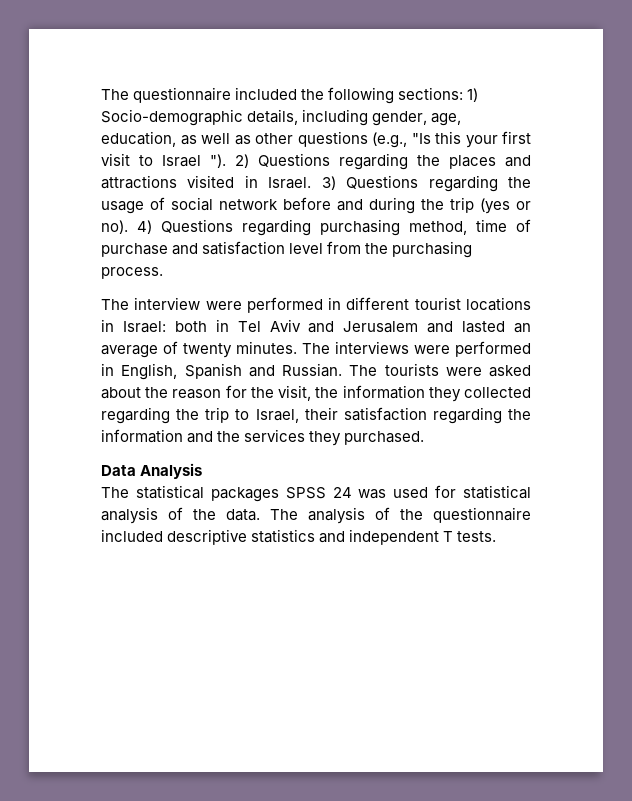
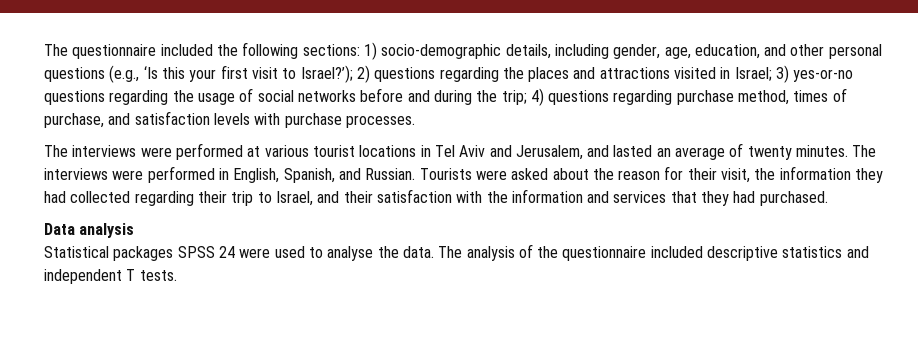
- The questionnaire included the following sections: 1) Socio-demographic details, including gender, age, education, as well as other questions (e.g., "Is this your first visit to Israel "). 2) Questions regarding the places and attractions visited in Israel. 3) Questions regarding the usage of social network before and during the trip (yes or no). 4) Questions regarding purchasing method, time of purchase and satisfaction level from the purchasing process.
- The interview were performed in different tourist locations in Israel: both in Tel Aviv and Jerusalem and lasted an average of twenty minutes.
+ The questionnaire included the following sections: 1) socio-demographic details, including gender, age, education, and other personal questions (e.g., ‘Is this your first visit to Israel?’); 2) questions regarding the places and attractions visited in Israel; 3) yes-or-no questions regarding the usage of social networks before and during the trip; 4) questions regarding purchase method, times of purchase, and satisfaction levels with purchase processes.
+ The interviews were performed at various tourist locations in Tel Aviv and Jerusalem, and lasted an average of twenty minutes.
- The interviews were performed in English, Spanish and Russian.
+ The interviews were performed in English, Spanish, and Russian.
- The tourists were asked about the reason for the visit, the information they collected regarding the trip to Israel, their satisfaction regarding the information and the services they purchased.
- Data Analysis
- The statistical packages SPSS 24 was used for statistical analysis of the data.
+ Tourists were asked about the reason for their visit, the information they had collected regarding their trip to Israel, and their satisfaction with the information and services that they had purchased.
+ Data analysis
+ Statistical packages SPSS 24 were used to analyse the data.

